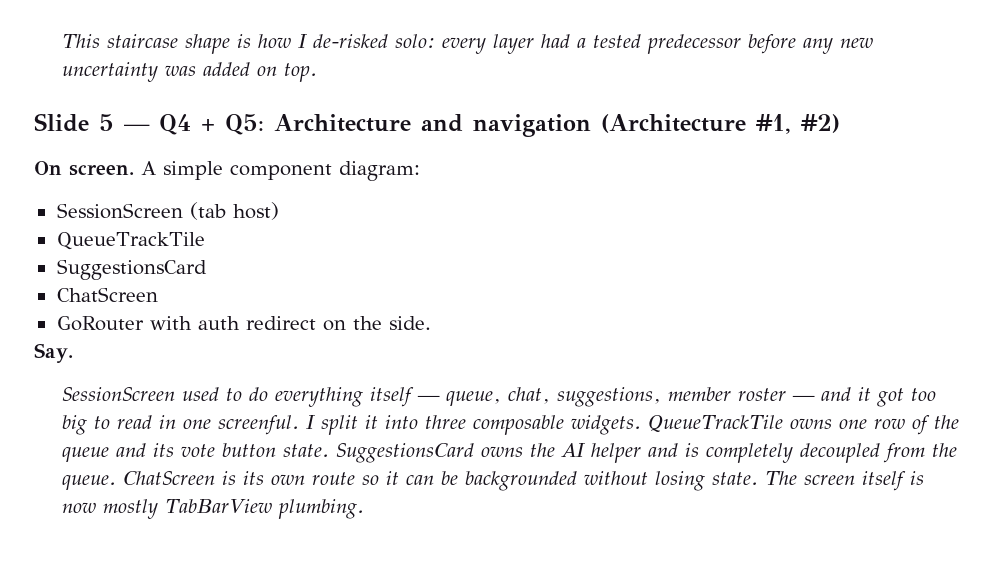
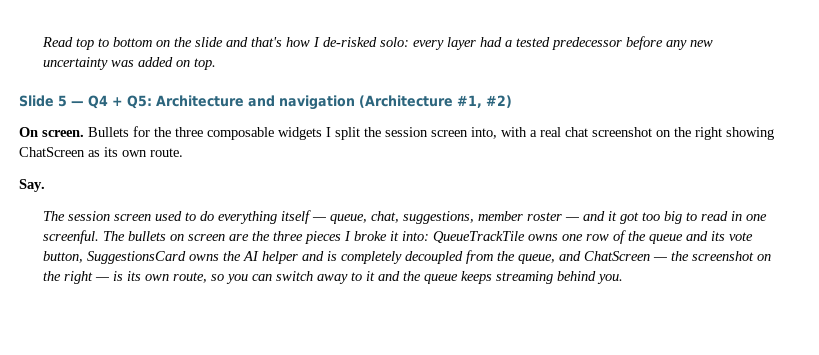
- This staircase shape is how I de-risked solo: every layer had a tested predecessor before any new uncertainty was added on top.
+ Read top to bottom on the slide and that's how I de-risked solo: every layer had a tested predecessor before any new uncertainty was added on top.
- A simple component diagram:
- SessionScreen (tab host)
- QueueTrackTile
- SuggestionsCard
- ChatScreen
- GoRouter with auth redirect on the side.
+ Bullets for the three composable widgets I split the session screen into, with a real chat screenshot on the right showing ChatScreen as its own route.
  Say.
- SessionScreen used to do everything itself — queue, chat, suggestions, member roster — and it got too big to read in one screenful.
+ The session screen used to do everything itself — queue, chat, suggestions, member roster — and it got too big to read in one screenful.
- I split it into three composable widgets. QueueTrackTile owns one row of the queue and its vote button state. SuggestionsCard owns the AI helper and is completely decoupled from the queue. ChatScreen is its own route so it can be backgrounded without losing state. The screen itself is now mostly TabBarView plumbing.
+ The bullets on screen are the three pieces I broke it into: QueueTrackTile owns one row of the queue and its vote button, SuggestionsCard owns the AI helper and is completely decoupled from the queue, and ChatScreen — the screenshot on the right — is its own route, so you can switch away to it and the queue keeps streaming behind you.

